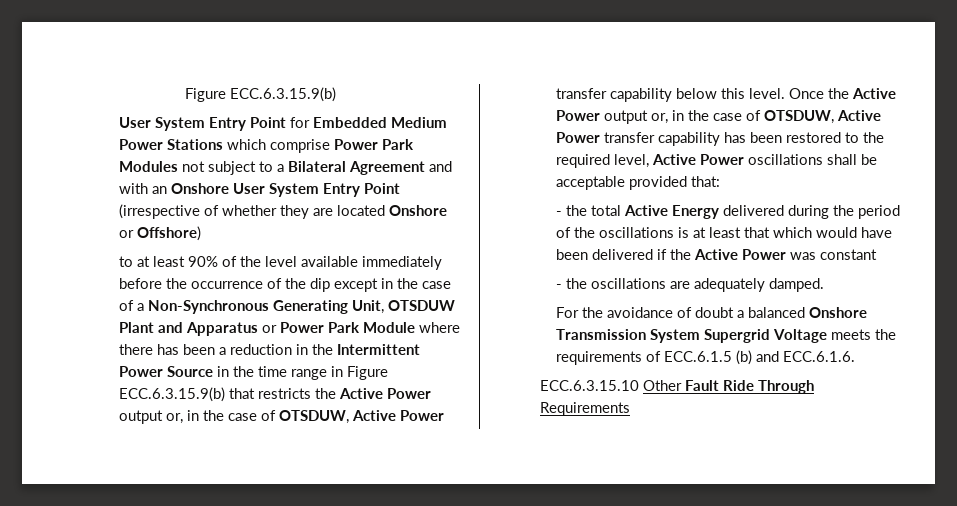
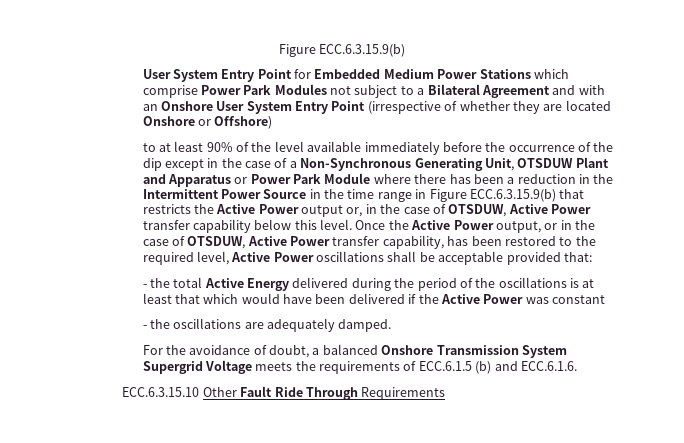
- Once the Active Power output or, in the case of OTSDUW, Active Power transfer capability has been restored to the required level, Active Power oscillations shall be acceptable provided that:
+ Once the Active Power output, or in the case of OTSDUW, Active Power transfer capability, has been restored to the required level, Active Power oscillations shall be acceptable provided that:
- For the avoidance of doubt a balanced Onshore Transmission System Supergrid Voltage meets the requirements of ECC.6.1.5 (b) and ECC.6.1.6.
+ For the avoidance of doubt, a balanced Onshore Transmission System Supergrid Voltage meets the requirements of ECC.6.1.5 (b) and ECC.6.1.6.

